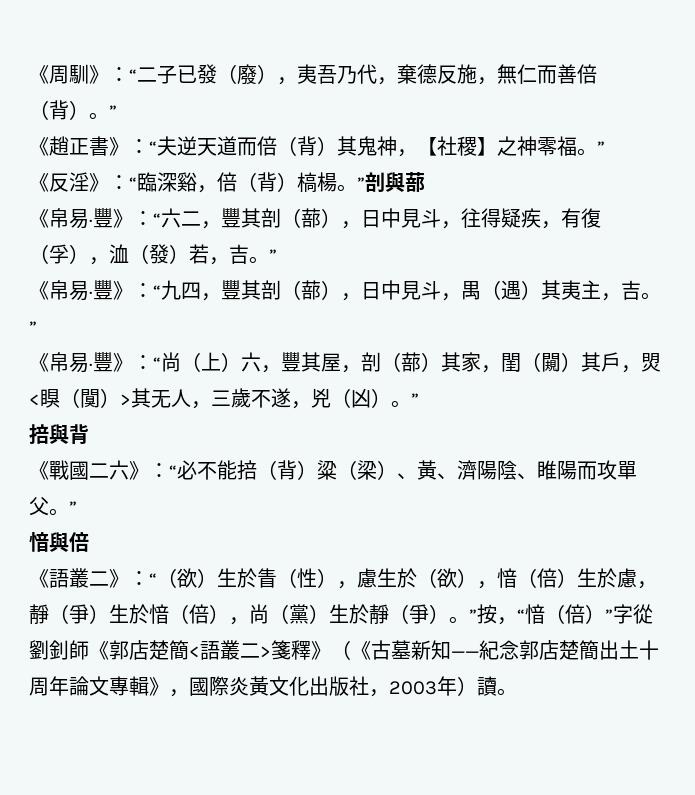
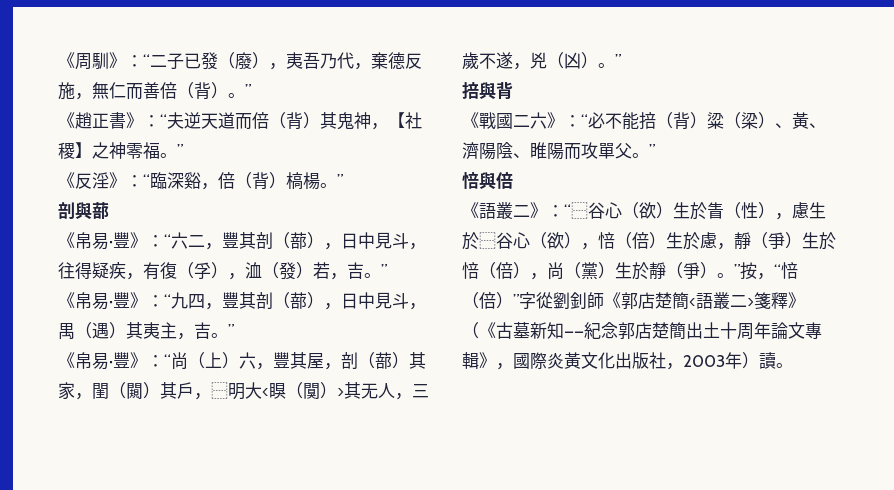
- 《反淫》：“臨深谿，倍（背）槁楊。”剖與蔀
+ 《反淫》：“臨深谿，倍（背）槁楊。”
+ 剖與蔀
- 《帛易·豐》：“尚（上）六，豐其屋，剖（蔀）其家，閨（闚）其戶，焽<瞁（闃）>其无人，三歲不遂，兇（凶）。”
+ 《帛易·豐》：“尚（上）六，豐其屋，剖（蔀）其家，閨（闚）其戶，⿱明大<瞁（闃）>其无人，三歲不遂，兇（凶）。”
- 愔與倍
+ 㥉與倍
- “（欲）生於眚（性），慮生於（欲），愔（倍）生於慮，靜（爭）生於愔（倍），尚（黨）生於靜（爭）。”按，“愔（倍）”字從劉釗師《郭店楚簡<語叢二>箋釋》（《古墓新知——紀念郭店楚簡出土十周年論文專輯》，國際炎黃文化出版社，2003年）讀。
+ “⿱谷心（欲）生於眚（性），慮生於⿱谷心（欲），㥉（倍）生於慮，靜（爭）生於㥉（倍），尚（黨）生於靜（爭）。”按，“㥉（倍）”字從劉釗師《郭店楚簡<語叢二>箋釋》（《古墓新知——紀念郭店楚簡出土十周年論文專輯》，國際炎黃文化出版社，2003年）讀。

